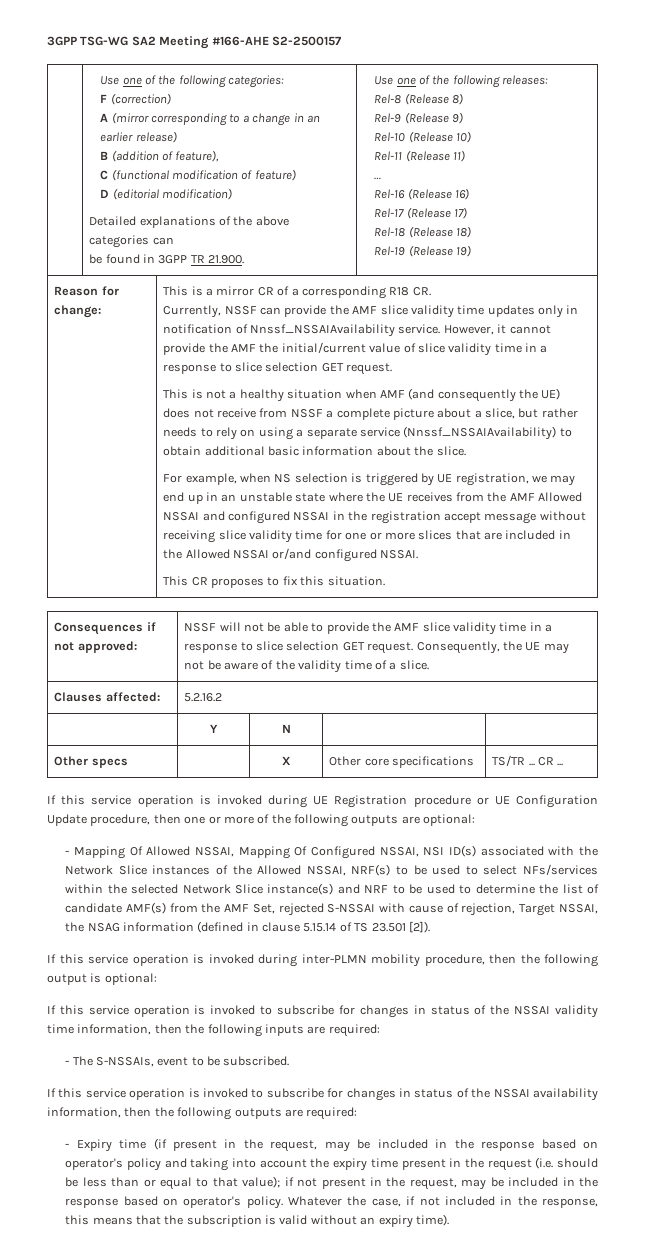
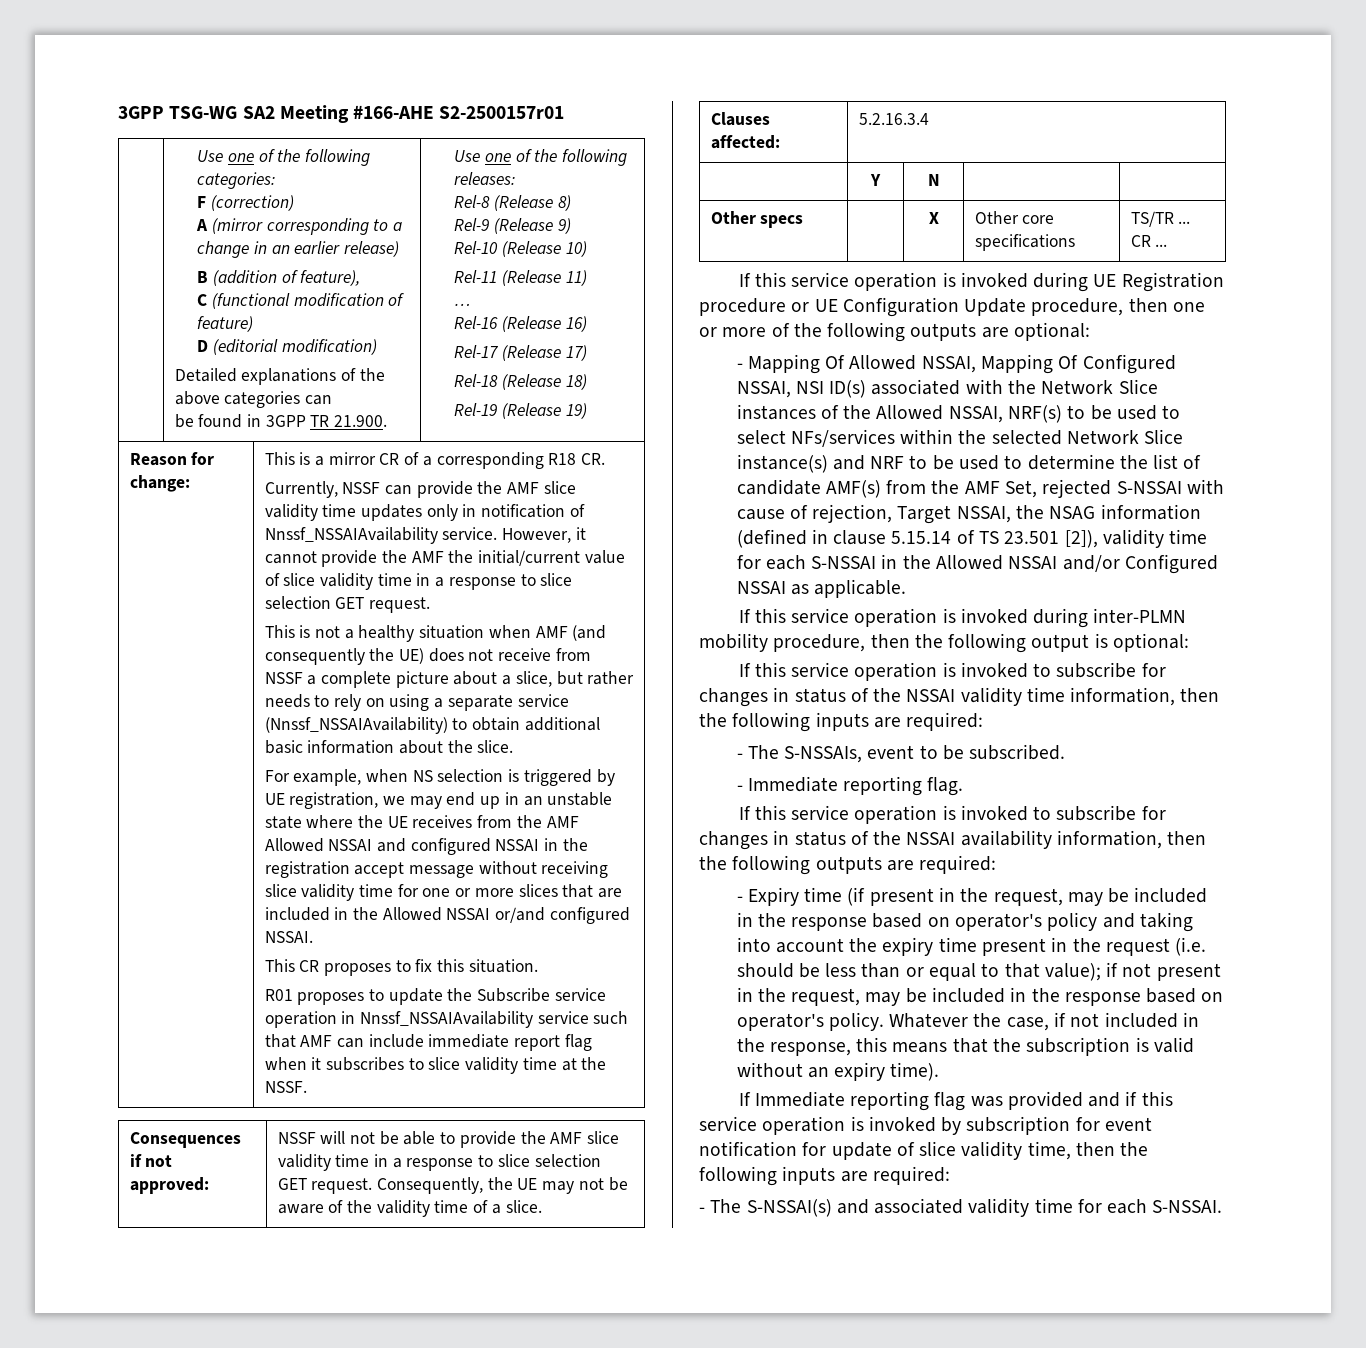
- 3GPP TSG-WG SA2 Meeting #166-AHE S2-2500157
+ 3GPP TSG-WG SA2 Meeting #166-AHE S2-2500157r01
+ R01 proposes to update the Subscribe service operation in Nnssf_NSSAIAvailability service such that AMF can include immediate report flag when it subscribes to slice validity time at the NSSF.
- Clauses affected: | 5.2.16.2
+ Clauses affected: | 5.2.16.3.4
- - Mapping Of Allowed NSSAI, Mapping Of Configured NSSAI, NSI ID(s) associated with the Network Slice instances of the Allowed NSSAI, NRF(s) to be used to select NFs/services within the selected Network Slice instance(s) and NRF to be used to determine the list of candidate AMF(s) from the AMF Set, rejected S-NSSAI with cause of rejection, Target NSSAI, the NSAG information (defined in clause 5.15.14 of TS 23.501 [2]).
+ - Mapping Of Allowed NSSAI, Mapping Of Configured NSSAI, NSI ID(s) associated with the Network Slice instances of the Allowed NSSAI, NRF(s) to be used to select NFs/services within the selected Network Slice instance(s) and NRF to be used to determine the list of candidate AMF(s) from the AMF Set, rejected S-NSSAI with cause of rejection, Target NSSAI, the NSAG information (defined in clause 5.15.14 of TS 23.501 [2]), validity time for each S-NSSAI in the Allowed NSSAI and/or Configured NSSAI as applicable.
+ - Immediate reporting flag.
+ If Immediate reporting flag was provided and if this service operation is invoked by subscription for event notification for update of slice validity time, then the following inputs are required:
+ - The S-NSSAI(s) and associated validity time for each S-NSSAI.

